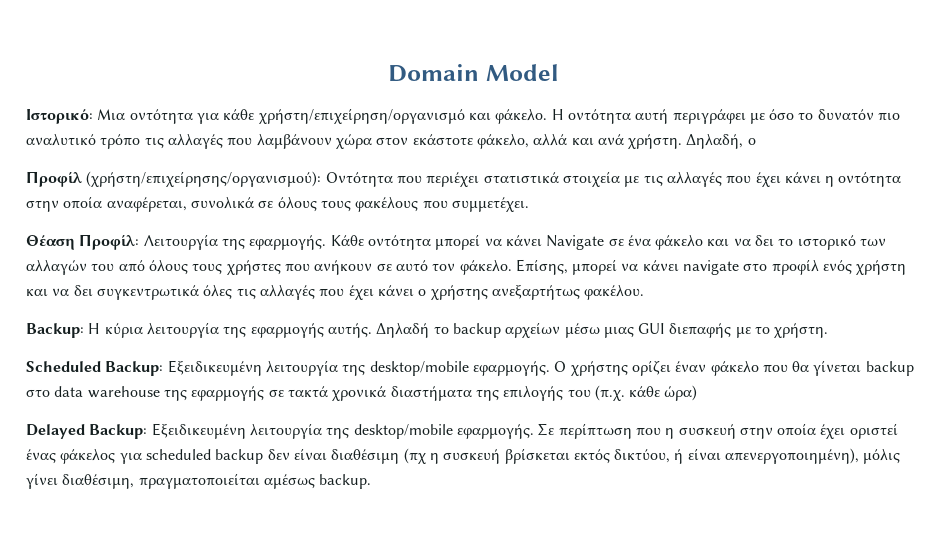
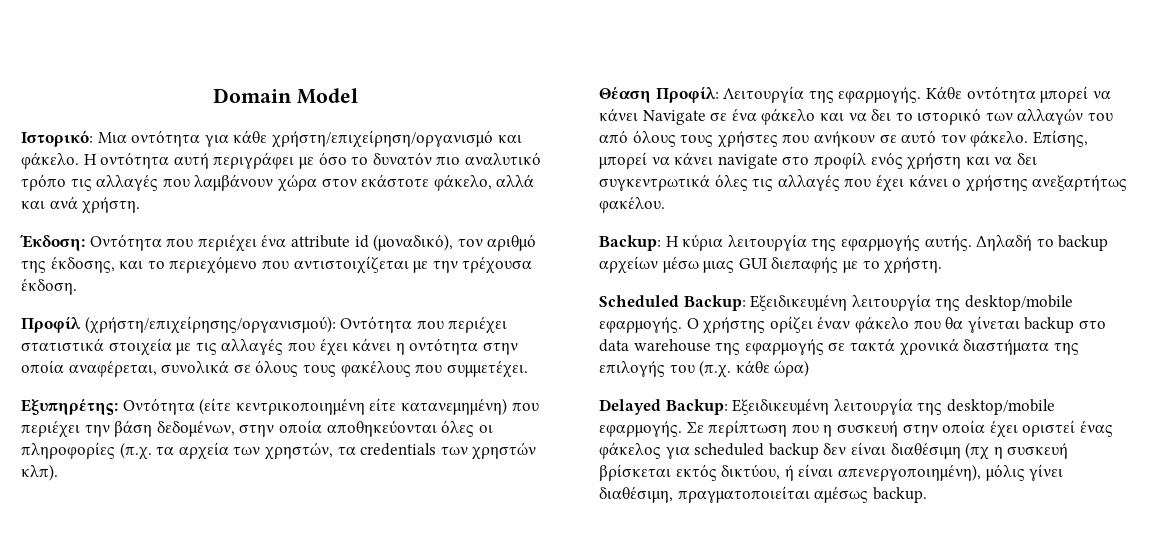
- Η οντότητα αυτή περιγράφει με όσο το δυνατόν πιο αναλυτικό τρόπο τις αλλαγές που λαμβάνουν χώρα στον εκάστοτε φάκελο, αλλά και ανά χρήστη. Δηλαδή, ο
+ Η οντότητα αυτή περιγράφει με όσο το δυνατόν πιο αναλυτικό τρόπο τις αλλαγές που λαμβάνουν χώρα στον εκάστοτε φάκελο, αλλά και ανά χρήστη.
+ Έκδοση: Οντότητα που περιέχει ένα attribute id (μοναδικό), τον αριθμό της έκδοσης, και το περιεχόμενο που αντιστοιχίζεται με την τρέχουσα έκδοση.
+ Εξυπηρέτης: Οντότητα (είτε κεντρικοποιημένη είτε κατανεμημένη) που περιέχει την βάση δεδομένων, στην οποία αποθηκεύονται όλες οι πληροφορίες (π.χ. τα αρχεία των χρηστών, τα credentials των χρηστών κλπ).

